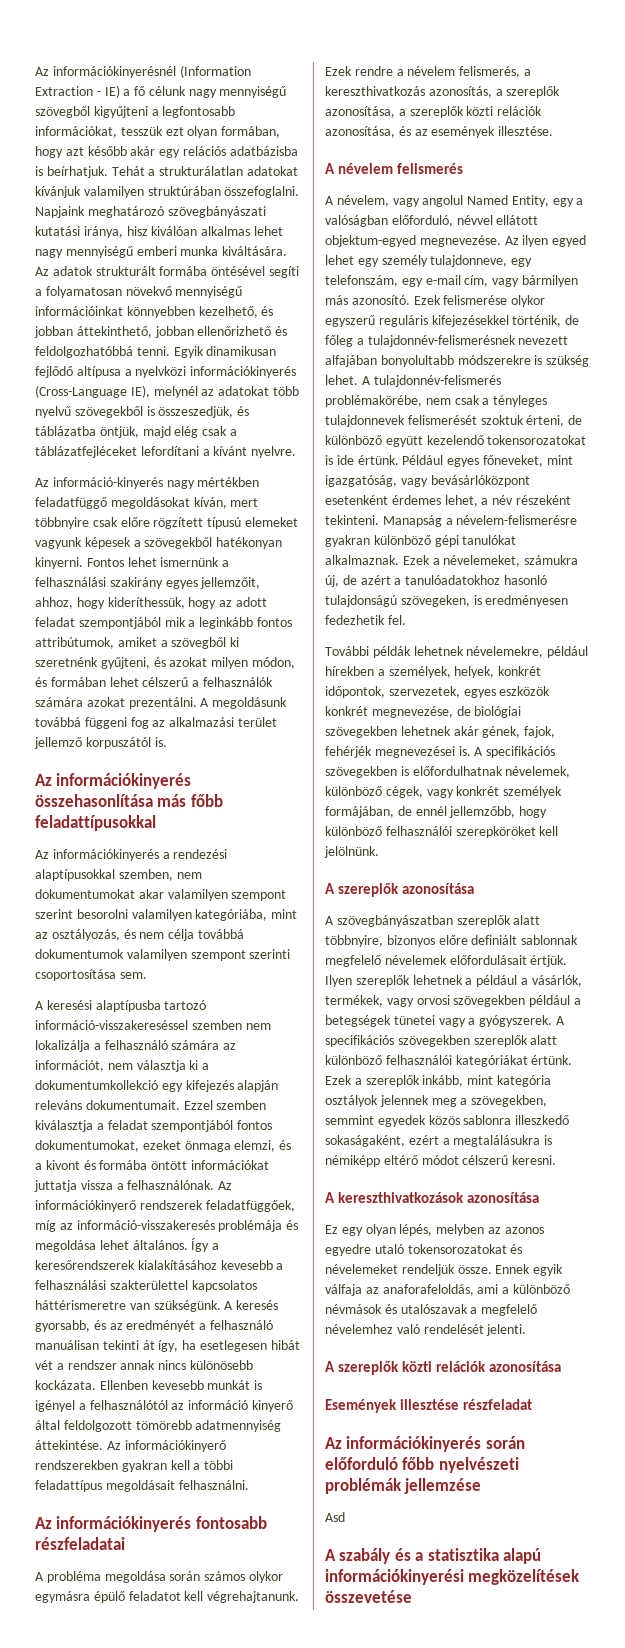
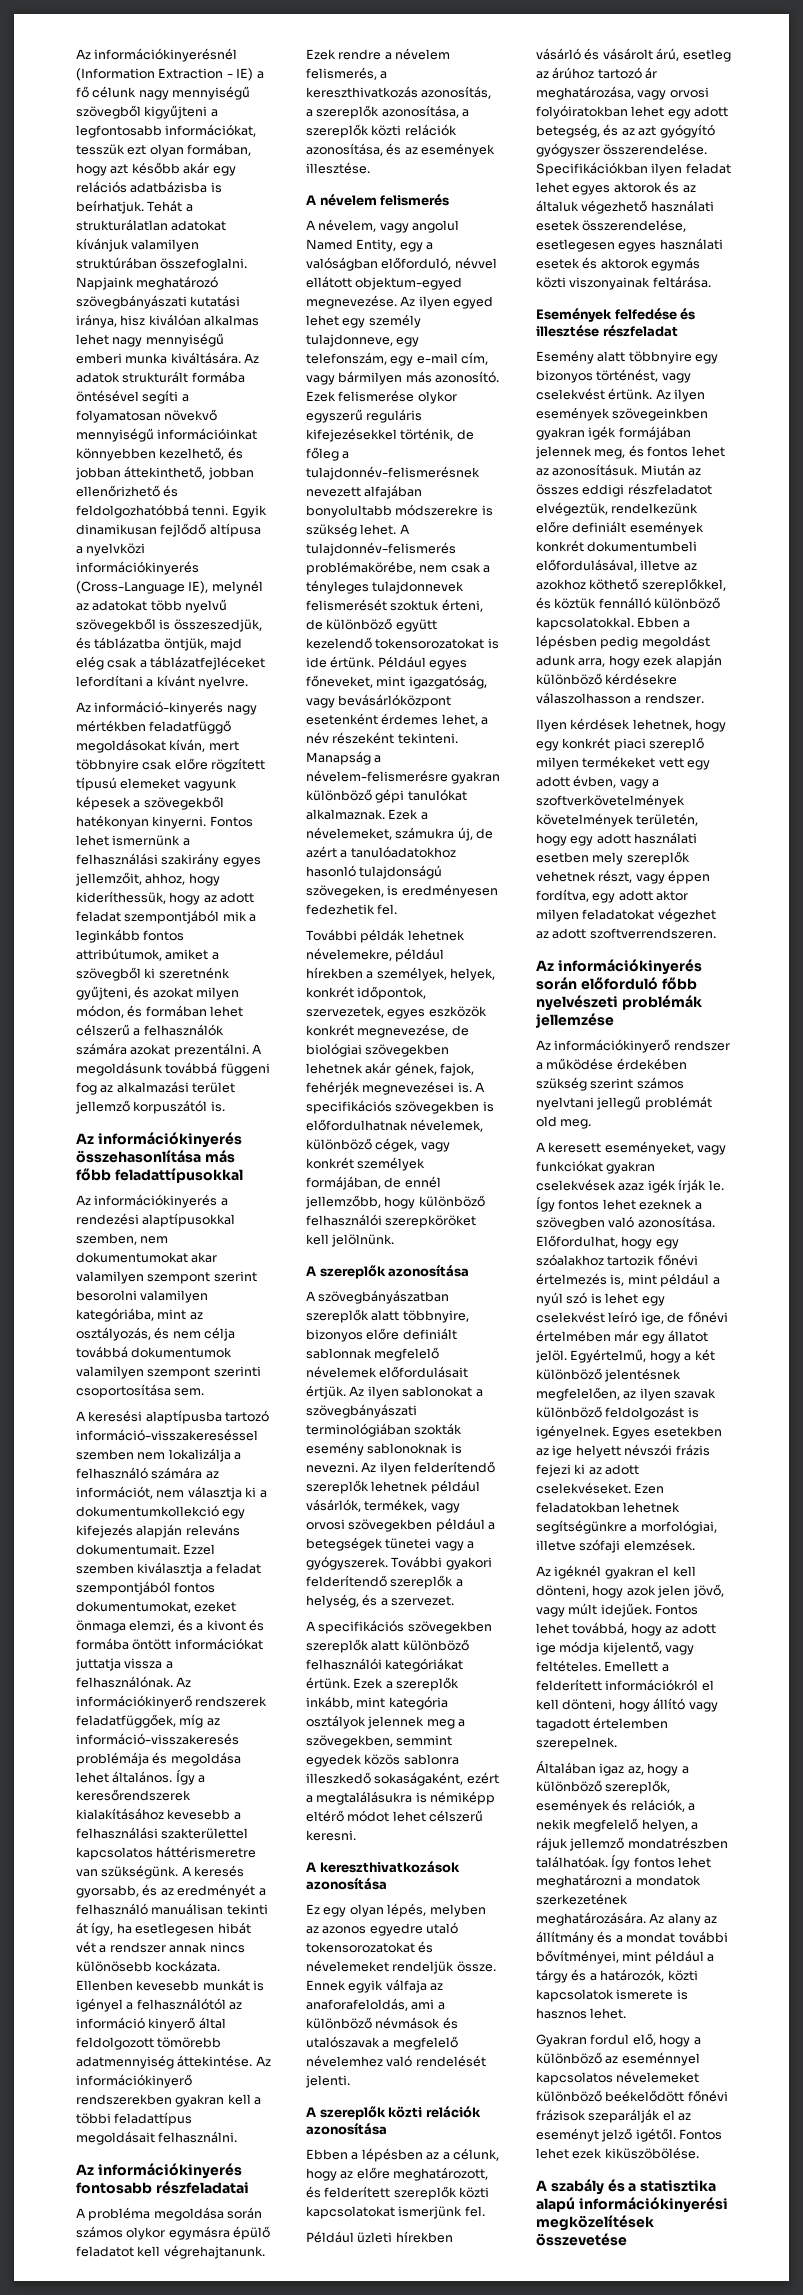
- Ilyen szereplők lehetnek a például a vásárlók, termékek, vagy orvosi szövegekben például a betegségek tünetei vagy a gyógyszerek. A specifikációs szövegekben szereplők alatt különböző felhasználói kategóriákat értünk.
+ Az ilyen sablonokat a szövegbányászati terminológiában szokták esemény sablonoknak is nevezni. Az ilyen felderítendő szereplők lehetnek például vásárlók, termékek, vagy orvosi szövegekben például a betegségek tünetei vagy a gyógyszerek. További gyakori felderítendő szereplők a helység, és a szervezet.
+ A specifikációs szövegekben szereplők alatt különböző felhasználói kategóriákat értünk.
- Ezek a szereplők inkább, mint kategória osztályok jelennek meg a szövegekben, semmint egyedek közös sablonra illeszkedő sokaságaként, ezért a megtalálásukra is némiképp eltérő módot célszerű keresni.
+ Ezek a szereplők inkább, mint kategória osztályok jelennek meg a szövegekben, semmint egyedek közös sablonra illeszkedő sokaságaként, ezért a megtalálásukra is némiképp eltérő módot lehet célszerű keresni.
+ Ebben a lépésben az a célunk, hogy az előre meghatározott, és felderített szereplők közti kapcsolatokat ismerjünk fel.
+ Például üzleti hírekben vásárló és vásárolt árú, esetleg az árúhoz tartozó ár meghatározása, vagy orvosi folyóiratokban lehet egy adott betegség, és az azt gyógyító gyógyszer összerendelése. Specifikációkban ilyen feladat lehet egyes aktorok és az általuk végezhető használati esetek összerendelése, esetlegesen egyes használati esetek és aktorok egymás közti viszonyainak feltárása.
- Események illesztése részfeladat
+ Események felfedése és illesztése részfeladat
+ Esemény alatt többnyire egy bizonyos történést, vagy cselekvést értünk. Az ilyen események szövegeinkben gyakran igék formájában jelennek meg, és fontos lehet az azonosításuk. Miután az összes eddigi részfeladatot elvégeztük, rendelkezünk előre definiált események konkrét dokumentumbeli előfordulásával, illetve az azokhoz köthető szereplőkkel, és köztük fennálló különböző kapcsolatokkal. Ebben a lépésben pedig megoldást adunk arra, hogy ezek alapján különböző kérdésekre válaszolhasson a rendszer.
+ Ilyen kérdések lehetnek, hogy egy konkrét piaci szereplő milyen termékeket vett egy adott évben, vagy a szoftverkövetelmények követelmények területén, hogy egy adott használati esetben mely szereplők vehetnek részt, vagy éppen fordítva, egy adott aktor milyen feladatokat végezhet az adott szoftverrendszeren.
- Asd
+ Az információkinyerő rendszer a működése érdekében szükség szerint számos nyelvtani jellegű problémát old meg.
+ A keresett eseményeket, vagy funkciókat gyakran cselekvések azaz igék írják le. Így fontos lehet ezeknek a szövegben való azonosítása. Előfordulhat, hogy egy szóalakhoz tartozik főnévi értelmezés is, mint például a nyúl szó is lehet egy cselekvést leíró ige, de főnévi értelmében már egy állatot jelöl. Egyértelmű, hogy a két különböző jelentésnek megfelelően, az ilyen szavak különböző feldolgozást is igényelnek. Egyes esetekben az ige helyett névszói frázis fejezi ki az adott cselekvéseket. Ezen feladatokban lehetnek segítségünkre a morfológiai, illetve szófaji elemzések.
+ Az igéknél gyakran el kell dönteni, hogy azok jelen jövő, vagy múlt idejűek. Fontos lehet továbbá, hogy az adott ige módja kijelentő, vagy feltételes. Emellett a felderített információkról el kell dönteni, hogy állító vagy tagadott értelemben szerepelnek.
+ Általában igaz az, hogy a különböző szereplők, események és relációk, a nekik megfelelő helyen, a rájuk jellemző mondatrészben találhatóak. Így fontos lehet meghatározni a mondatok szerkezetének meghatározására. Az alany az állítmány és a mondat további bővítményei, mint például a tárgy és a határozók, közti kapcsolatok ismerete is hasznos lehet.
+ Gyakran fordul elő, hogy a különböző az eseménnyel kapcsolatos névelemeket különböző beékelődött főnévi frázisok szeparálják el az eseményt jelző igétől. Fontos lehet ezek kiküszöbölése.

